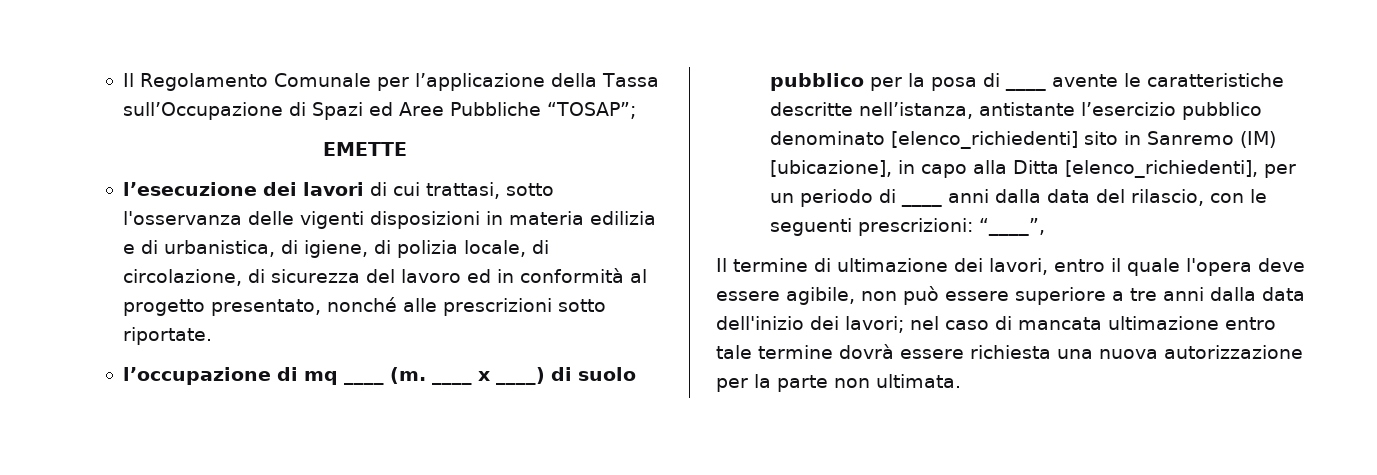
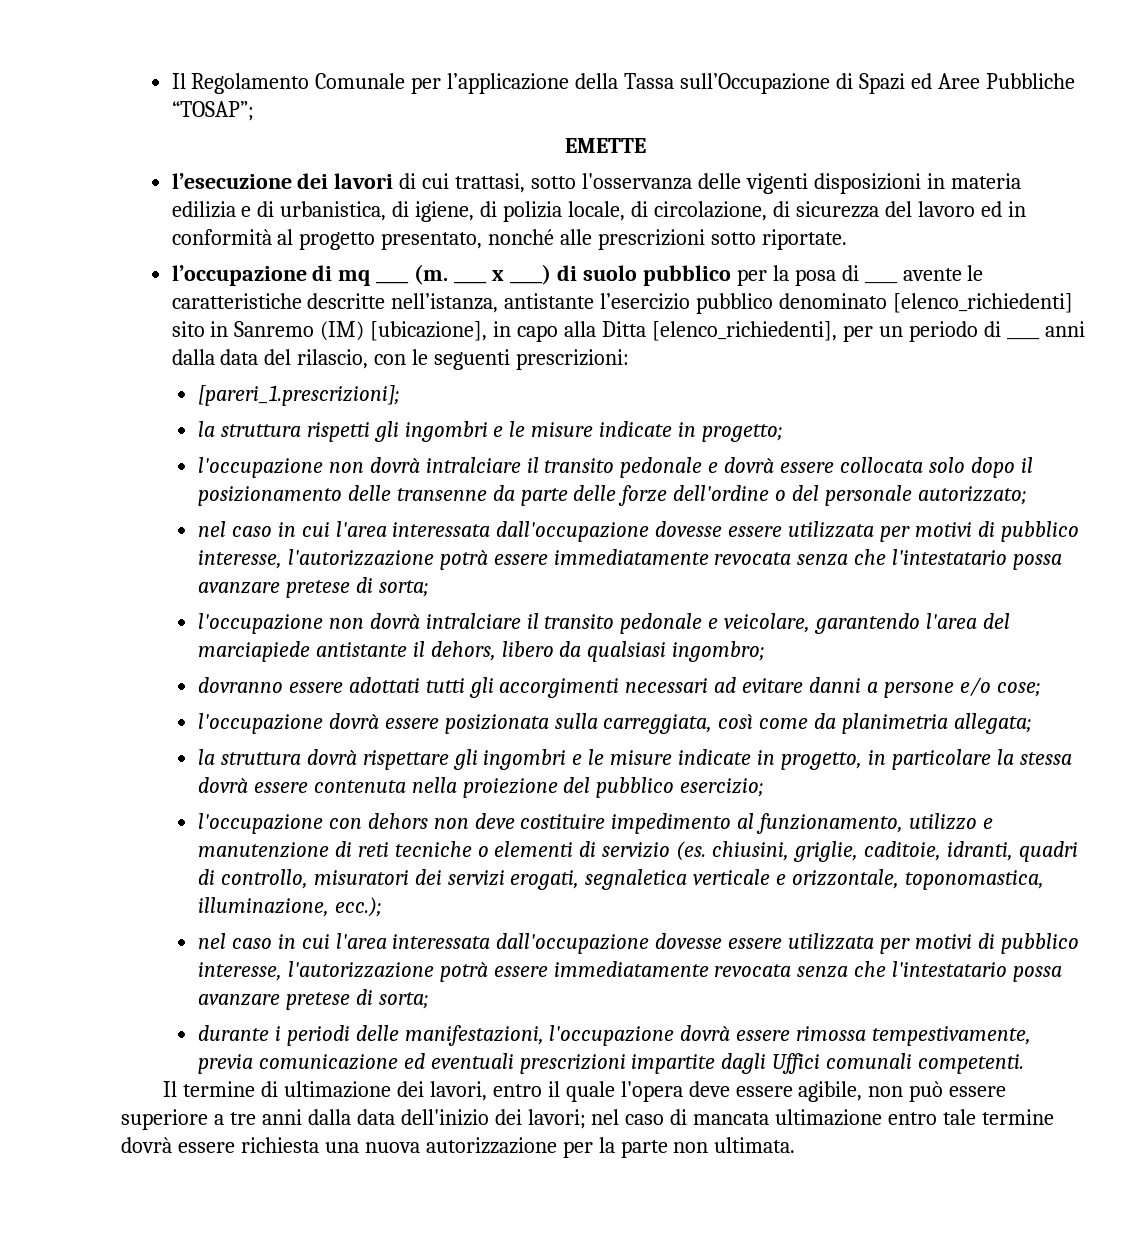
- ____ x ____) di suolo pubblico per la posa di ____ avente le caratteristiche descritte nell’istanza, antistante l’esercizio pubblico denominato [elenco_richiedenti] sito in Sanremo (IM) [ubicazione], in capo alla Ditta [elenco_richiedenti], per un periodo di ____ anni dalla data del rilascio, con le seguenti prescrizioni: “____”,
+ ____ x ____) di suolo pubblico per la posa di ____ avente le caratteristiche descritte nell’istanza, antistante l’esercizio pubblico denominato [elenco_richiedenti] sito in Sanremo (IM) [ubicazione], in capo alla Ditta [elenco_richiedenti], per un periodo di ____ anni dalla data del rilascio, con le seguenti prescrizioni:
+ [pareri_1.prescrizioni];
+ la struttura rispetti gli ingombri e le misure indicate in progetto;
+ l'occupazione non dovrà intralciare il transito pedonale e dovrà essere collocata solo dopo il posizionamento delle transenne da parte delle forze dell'ordine o del personale autorizzato;
+ nel caso in cui l'area interessata dall'occupazione dovesse essere utilizzata per motivi di pubblico interesse, l'autorizzazione potrà essere immediatamente revocata senza che l'intestatario possa avanzare pretese di sorta;
+ l'occupazione non dovrà intralciare il transito pedonale e veicolare, garantendo l'area del marciapiede antistante il dehors, libero da qualsiasi ingombro;
+ dovranno essere adottati tutti gli accorgimenti necessari ad evitare danni a persone e/o cose;
+ l'occupazione dovrà essere posizionata sulla carreggiata, così come da planimetria allegata;
+ la struttura dovrà rispettare gli ingombri e le misure indicate in progetto, in particolare la stessa dovrà essere contenuta nella proiezione del pubblico esercizio;
+ l'occupazione con dehors non deve costituire impedimento al funzionamento, utilizzo e manutenzione di reti tecniche o elementi di servizio (es. chiusini, griglie, caditoie, idranti, quadri di controllo, misuratori dei servizi erogati, segnaletica verticale e orizzontale, toponomastica, illuminazione, ecc.);
+ nel caso in cui l'area interessata dall'occupazione dovesse essere utilizzata per motivi di pubblico interesse, l'autorizzazione potrà essere immediatamente revocata senza che l'intestatario possa avanzare pretese di sorta;
+ durante i periodi delle manifestazioni, l'occupazione dovrà essere rimossa tempestivamente, previa comunicazione ed eventuali prescrizioni impartite dagli Uffici comunali competenti.

